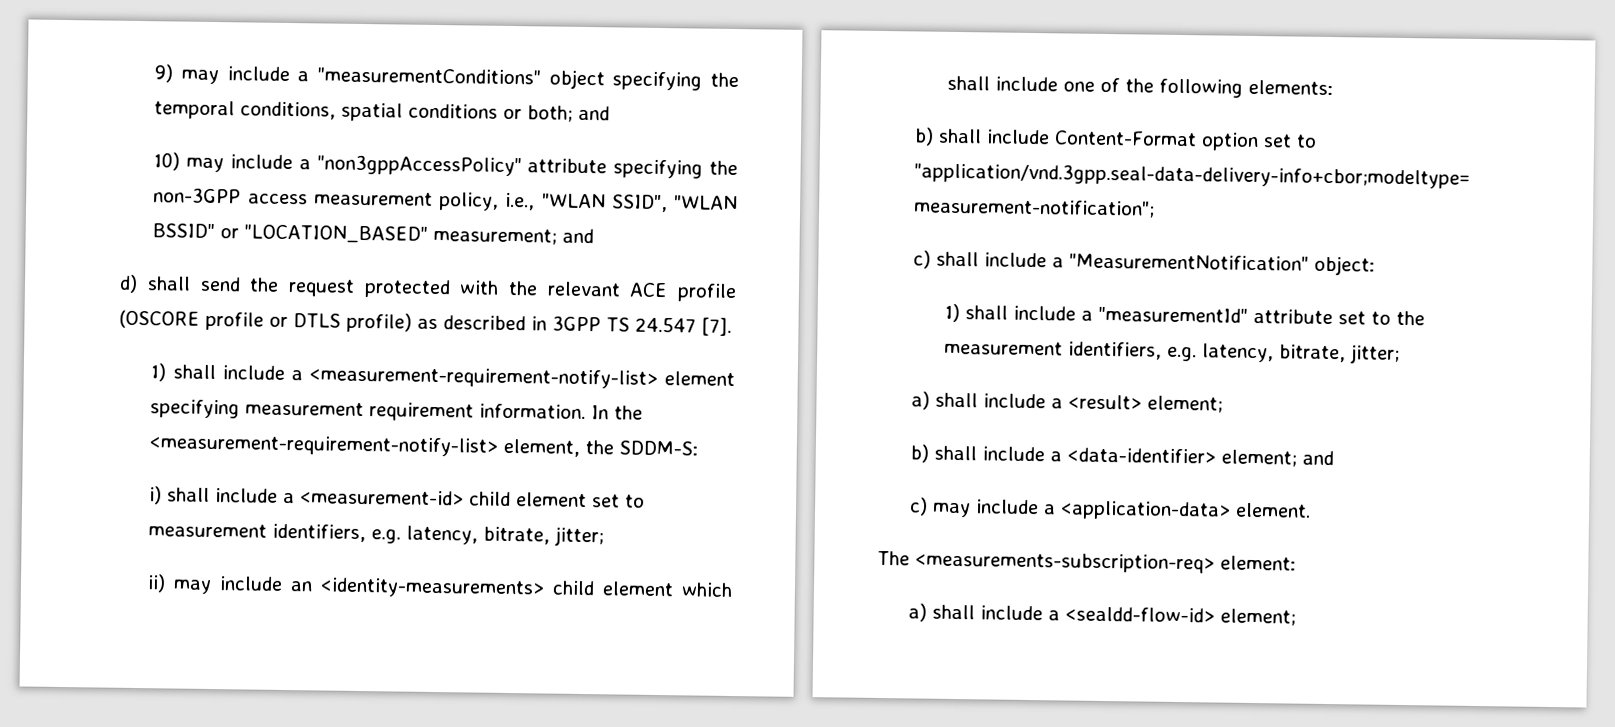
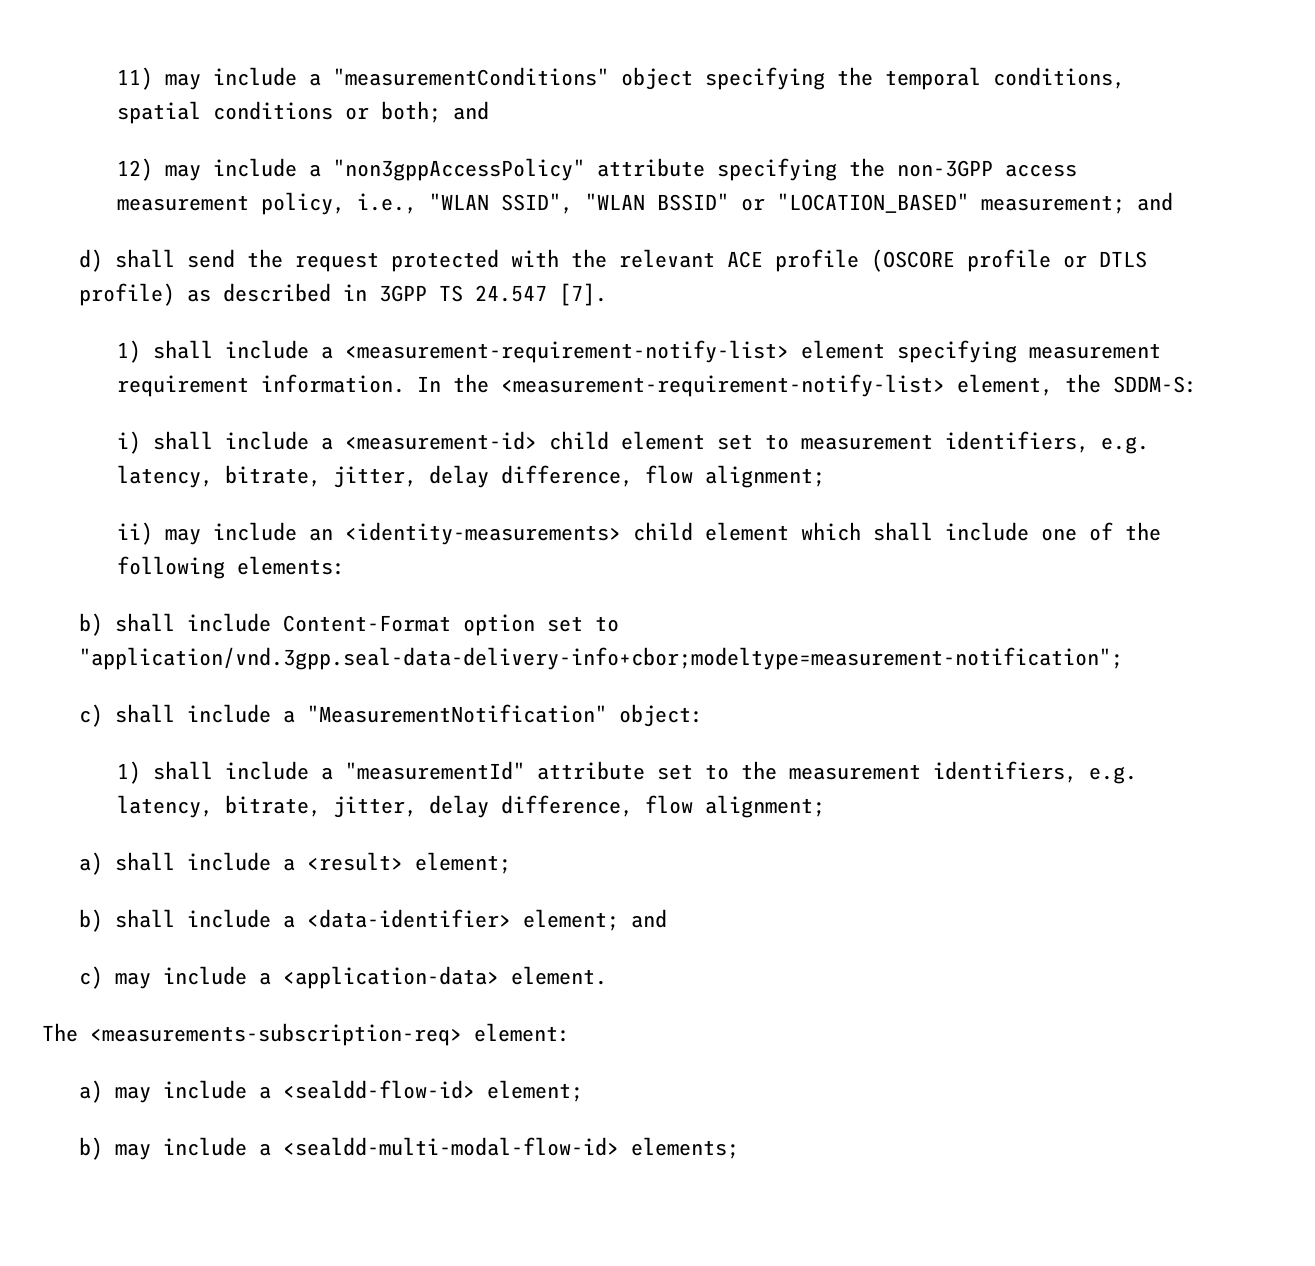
- 9) may include a "measurementConditions" object specifying the temporal conditions, spatial conditions or both; and
+ 11) may include a "measurementConditions" object specifying the temporal conditions, spatial conditions or both; and
- 10) may include a "non3gppAccessPolicy" attribute specifying the non-3GPP access measurement policy, i.e., "WLAN SSID", "WLAN BSSID" or "LOCATION_BASED" measurement; and
+ 12) may include a "non3gppAccessPolicy" attribute specifying the non-3GPP access measurement policy, i.e., "WLAN SSID", "WLAN BSSID" or "LOCATION_BASED" measurement; and
- i) shall include a <measurement-id> child element set to measurement identifiers, e.g. latency, bitrate, jitter;
+ i) shall include a <measurement-id> child element set to measurement identifiers, e.g. latency, bitrate, jitter, delay difference, flow alignment;
- 1) shall include a "measurementId" attribute set to the measurement identifiers, e.g. latency, bitrate, jitter;
+ 1) shall include a "measurementId" attribute set to the measurement identifiers, e.g. latency, bitrate, jitter, delay difference, flow alignment;
- a) shall include a <sealdd-flow-id> element;
+ a) may include a <sealdd-flow-id> element;
+ b) may include a <sealdd-multi-modal-flow-id> elements;

